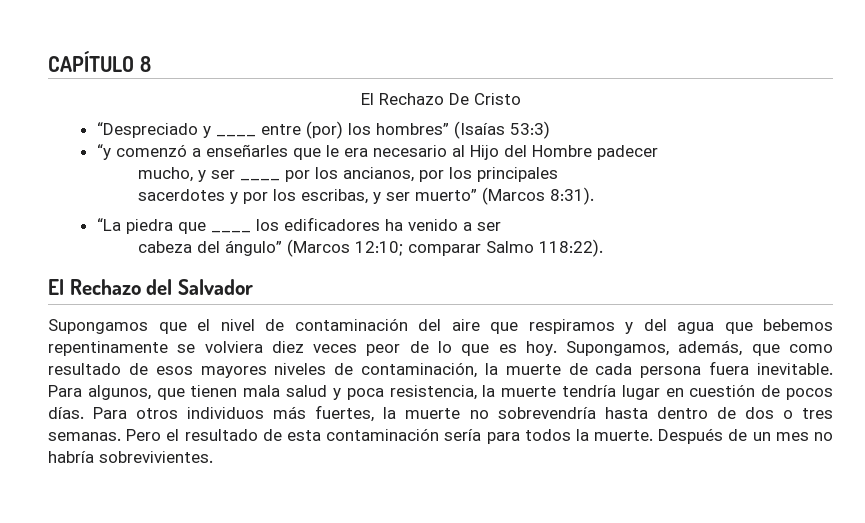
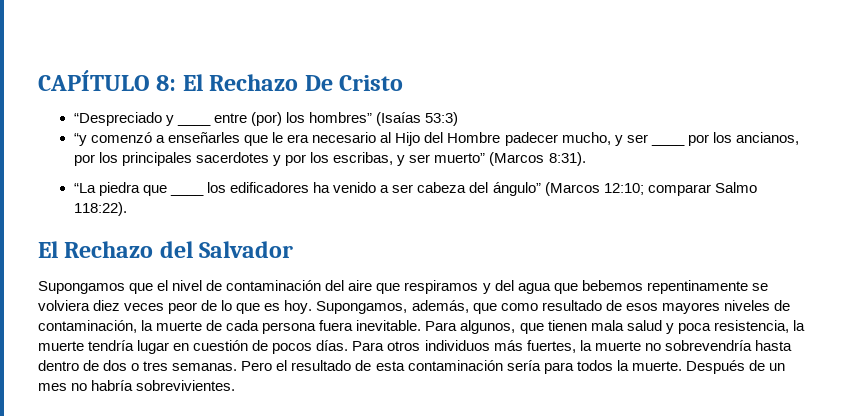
- CAPÍTULO 8
- El Rechazo De Cristo
+ CAPÍTULO 8: El Rechazo De Cristo
- “y comenzó a enseñarles que le era necesario al Hijo del Hombre padecer
- mucho, y ser ____ por los ancianos, por los principales
- sacerdotes y por los escribas, y ser muerto” (Marcos 8:31).
+ “y comenzó a enseñarles que le era necesario al Hijo del Hombre padecer mucho, y ser ____ por los ancianos, por los principales sacerdotes y por los escribas, y ser muerto” (Marcos 8:31).
- “La piedra que ____ los edificadores ha venido a ser
- cabeza del ángulo” (Marcos 12:10; comparar Salmo 118:22).
+ “La piedra que ____ los edificadores ha venido a ser cabeza del ángulo” (Marcos 12:10; comparar Salmo 118:22).

